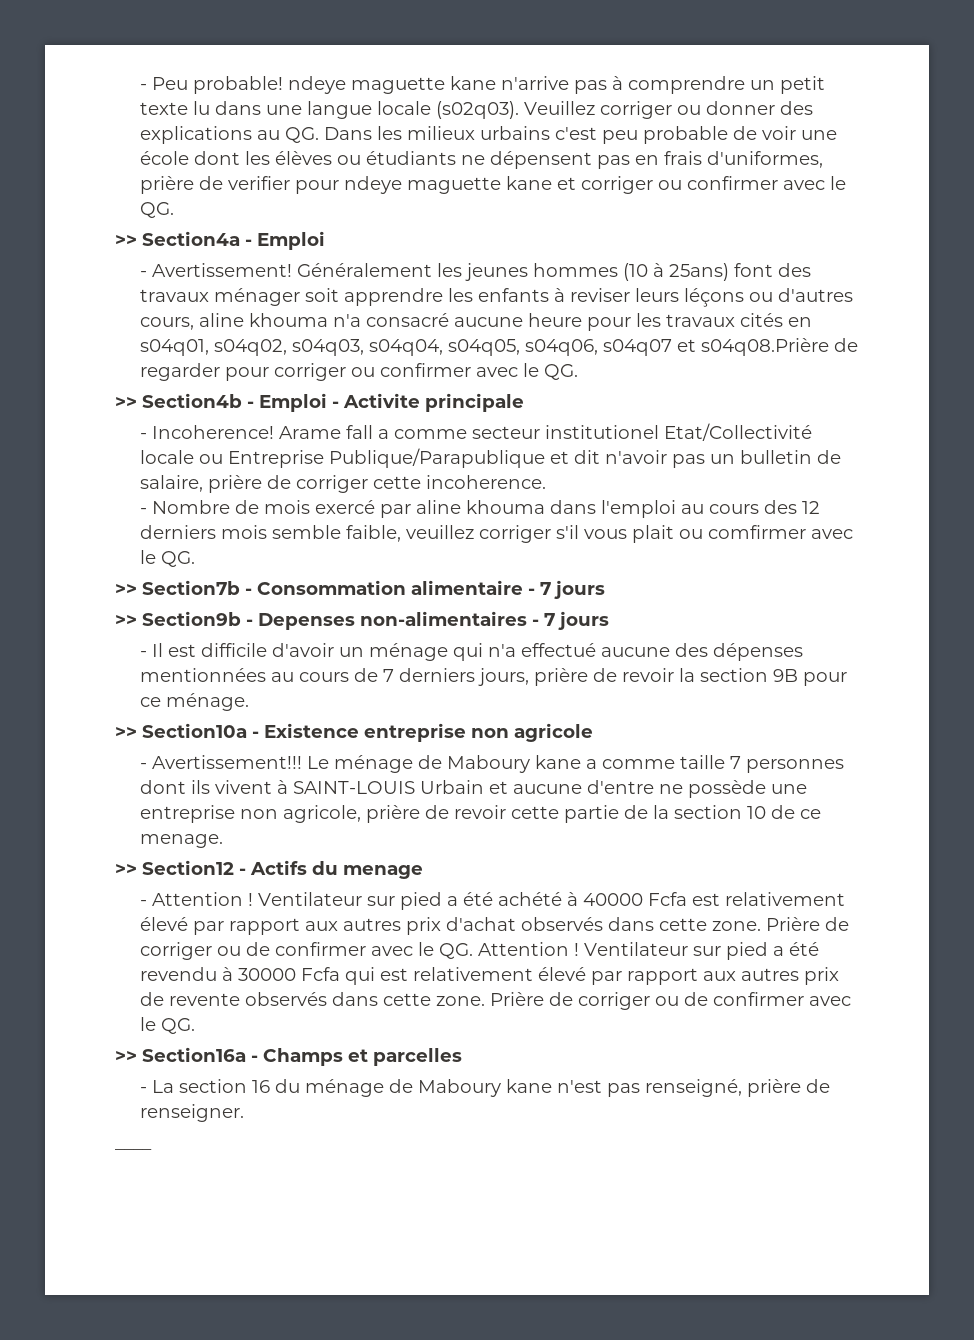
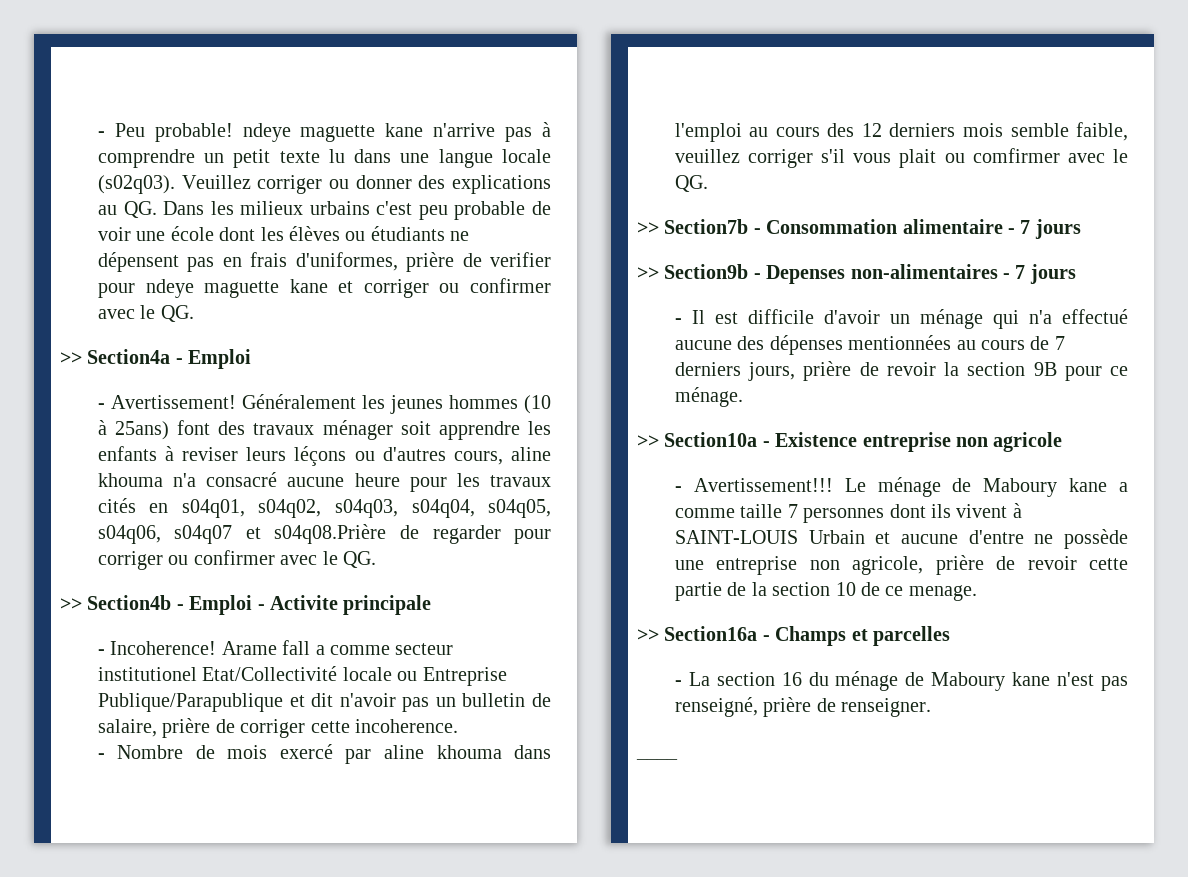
- >> Section12 - Actifs du menage
- - Attention ! Ventilateur sur pied a été achété à 40000 Fcfa est relativement élevé par rapport aux autres prix d'achat observés dans cette zone. Prière de corriger ou de confirmer avec le QG. Attention ! Ventilateur sur pied a été revendu à 30000 Fcfa qui est relativement élevé par rapport aux autres prix de revente observés dans cette zone. Prière de corriger ou de confirmer avec le QG.

